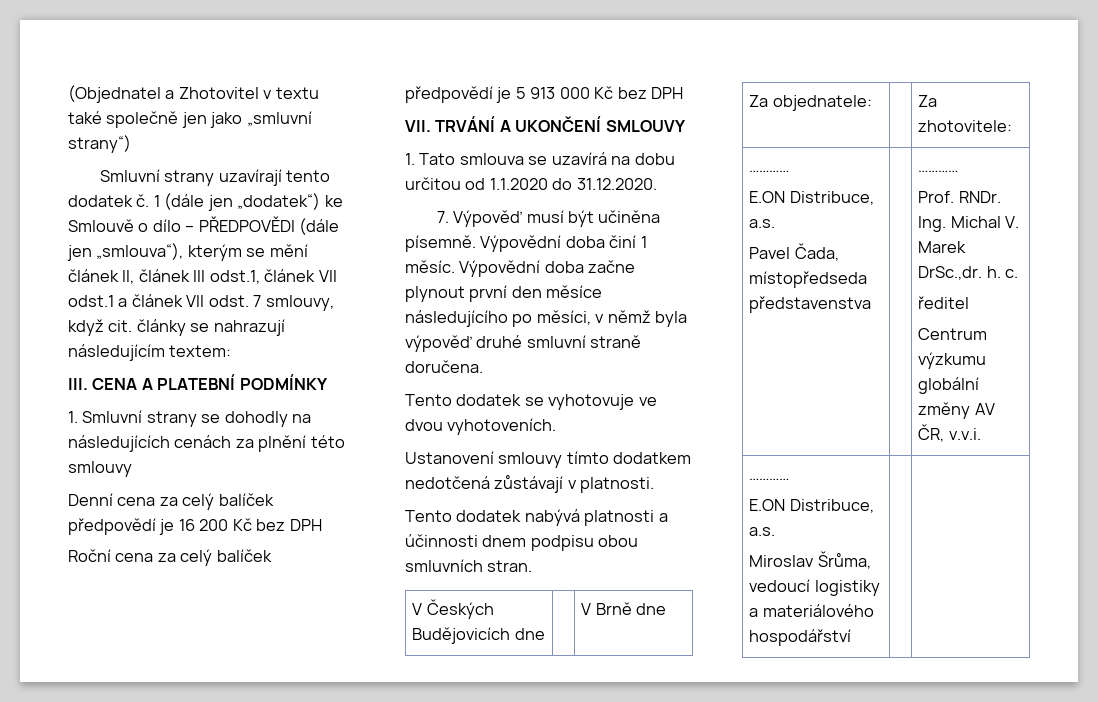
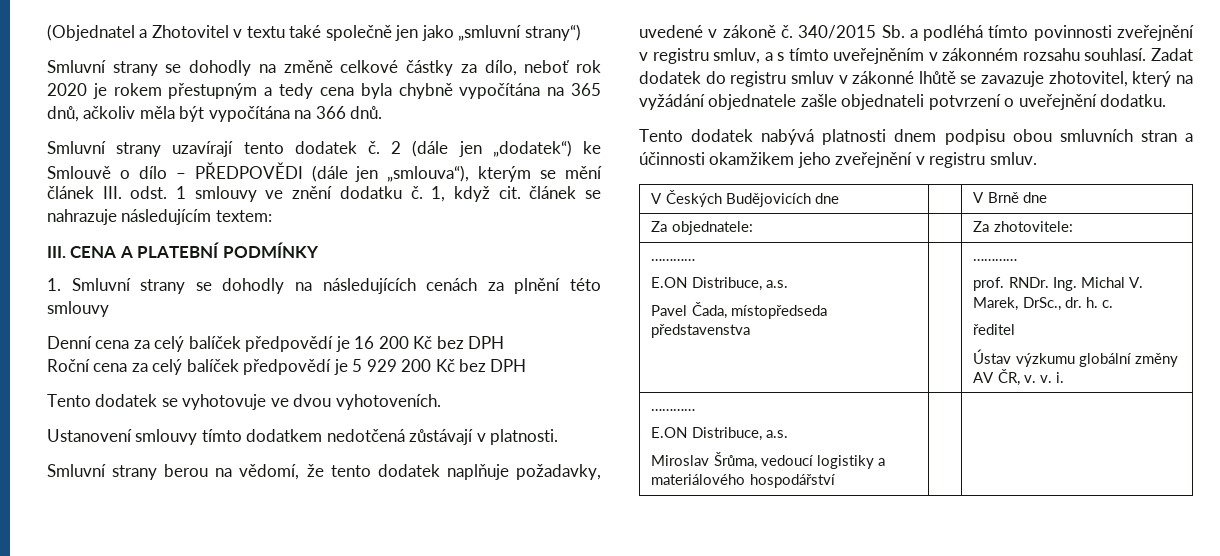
+ Smluvní strany se dohodly na změně celkové částky za dílo, neboť rok 2020 je rokem přestupným a tedy cena byla chybně vypočítána na 365 dnů, ačkoliv měla být vypočítána na 366 dnů.
- 1 (dále jen „dodatek“) ke Smlouvě o dílo – PŘEDPOVĚDI (dále jen „smlouva“), kterým se mění článek II, článek III odst.1, článek VII odst.1 a článek VII odst. 7 smlouvy, když cit. články se nahrazují následujícím textem:
+ 2 (dále jen „dodatek“) ke Smlouvě o dílo – PŘEDPOVĚDI (dále jen „smlouva“), kterým se mění článek III. odst. 1 smlouvy ve znění dodatku č. 1, když cit. článek se nahrazuje následujícím textem:
- Roční cena za celý balíček předpovědí je 5 913 000 Kč bez DPH
- VII. TRVÁNÍ A UKONČENÍ SMLOUVY
- 1. Tato smlouva se uzavírá na dobu určitou od 1.1.2020 do 31.12.2020.
- 7. Výpověď musí být učiněna písemně. Výpovědní doba činí 1 měsíc. Výpovědní doba začne plynout první den měsíce následujícího po měsíci, v němž byla výpověď druhé smluvní straně doručena.
+ Roční cena za celý balíček předpovědí je 5 929 200 Kč bez DPH
+ Smluvní strany berou na vědomí, že tento dodatek naplňuje požadavky, uvedené v zákoně č. 340/2015 Sb. a podléhá tímto povinnosti zveřejnění v registru smluv, a s tímto uveřejněním v zákonném rozsahu souhlasí. Zadat dodatek do registru smluv v zákonné lhůtě se zavazuje zhotovitel, který na vyžádání objednatele zašle objednateli potvrzení o uveřejnění dodatku.
- Tento dodatek nabývá platnosti a účinnosti dnem podpisu obou smluvních stran.
+ Tento dodatek nabývá platnosti dnem podpisu obou smluvních stran a účinnosti okamžikem jeho zveřejnění v registru smluv.
  Za objednatele: | | Za zhotovitele:
  …………
  E.ON Distribuce, a.s.
  Pavel Čada, místopředseda představenstva | | …………
- Prof. RNDr. Ing. Michal V. Marek DrSc.,dr. h. c.
+ prof. RNDr. Ing. Michal V. Marek, DrSc., dr. h. c.
  ředitel
- Centrum výzkumu globální změny AV ČR, v.v.i.
+ Ústav výzkumu globální změny AV ČR, v. v. i.

